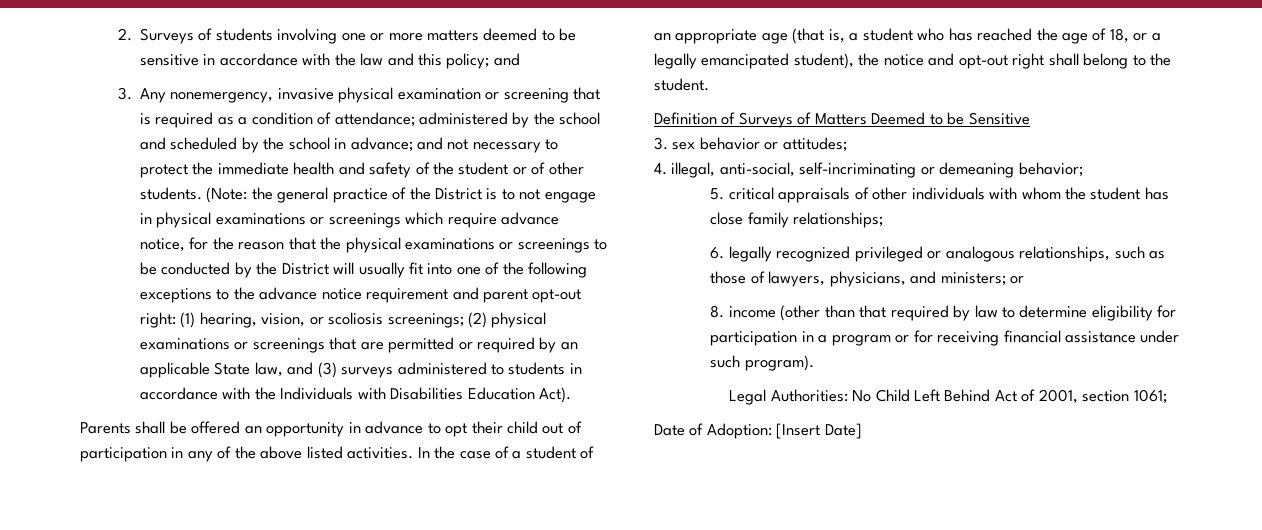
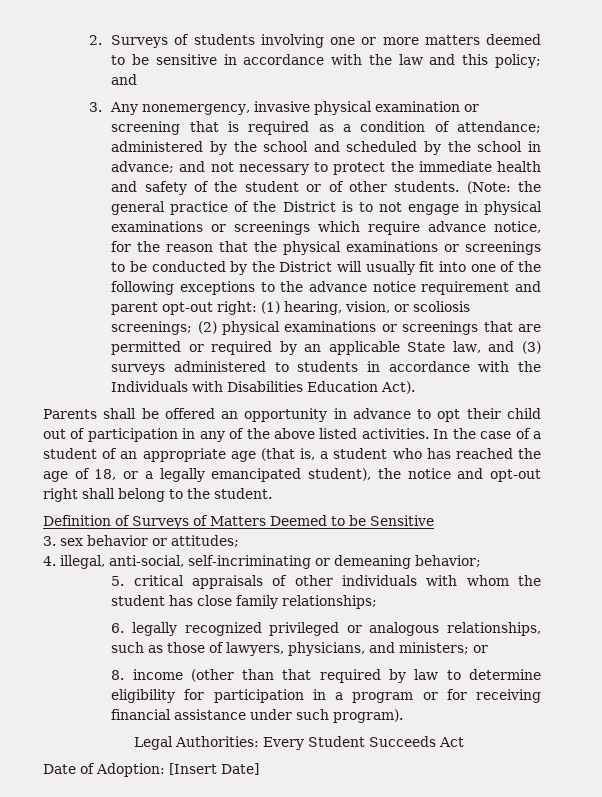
- Legal Authorities: No Child Left Behind Act of 2001, section 1061;
+ Legal Authorities: Every Student Succeeds Act

